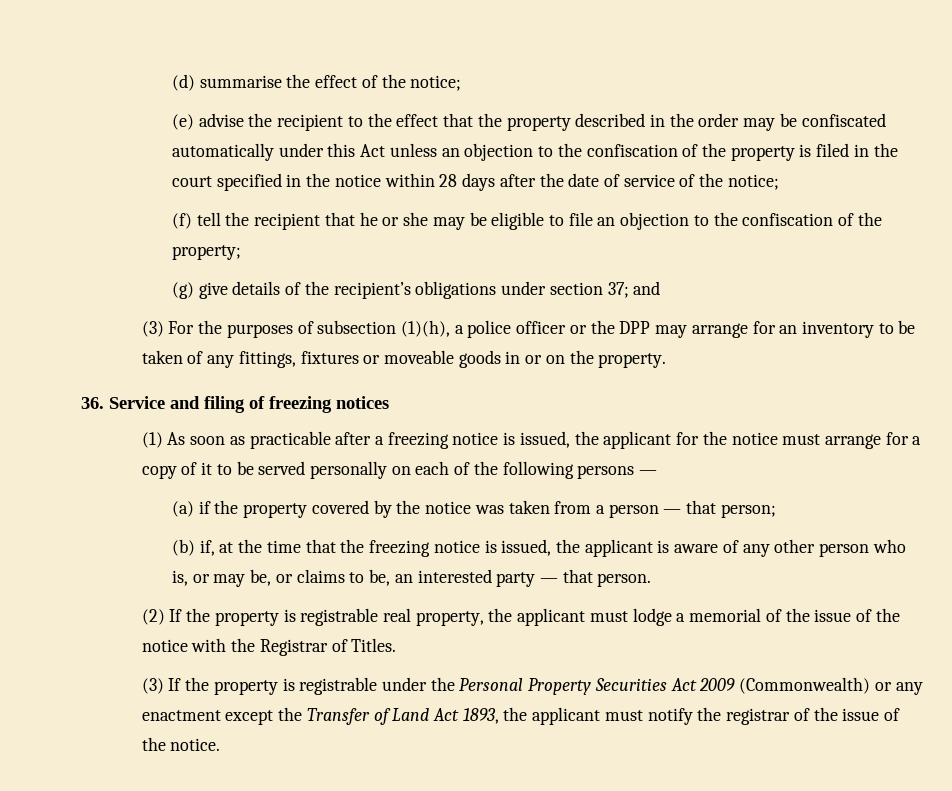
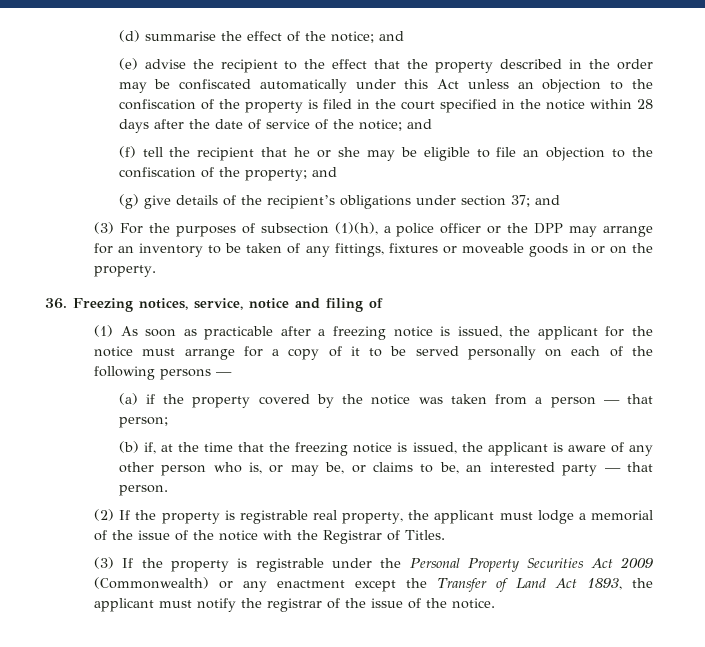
- (d) summarise the effect of the notice;
+ (d) summarise the effect of the notice; and
- (e) advise the recipient to the effect that the property described in the order may be confiscated automatically under this Act unless an objection to the confiscation of the property is filed in the court specified in the notice within 28 days after the date of service of the notice;
+ (e) advise the recipient to the effect that the property described in the order may be confiscated automatically under this Act unless an objection to the confiscation of the property is filed in the court specified in the notice within 28 days after the date of service of the notice; and
- (f) tell the recipient that he or she may be eligible to file an objection to the confiscation of the property;
+ (f) tell the recipient that he or she may be eligible to file an objection to the confiscation of the property; and
- 36. Service and filing of freezing notices
+ 36. Freezing notices, service, notice and filing of

